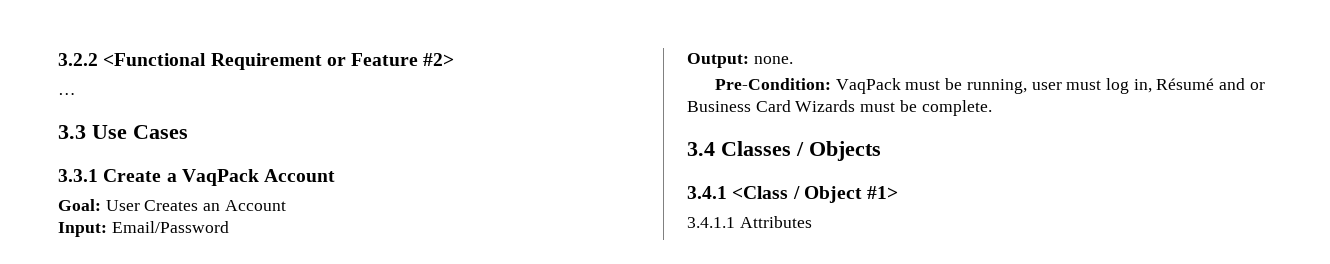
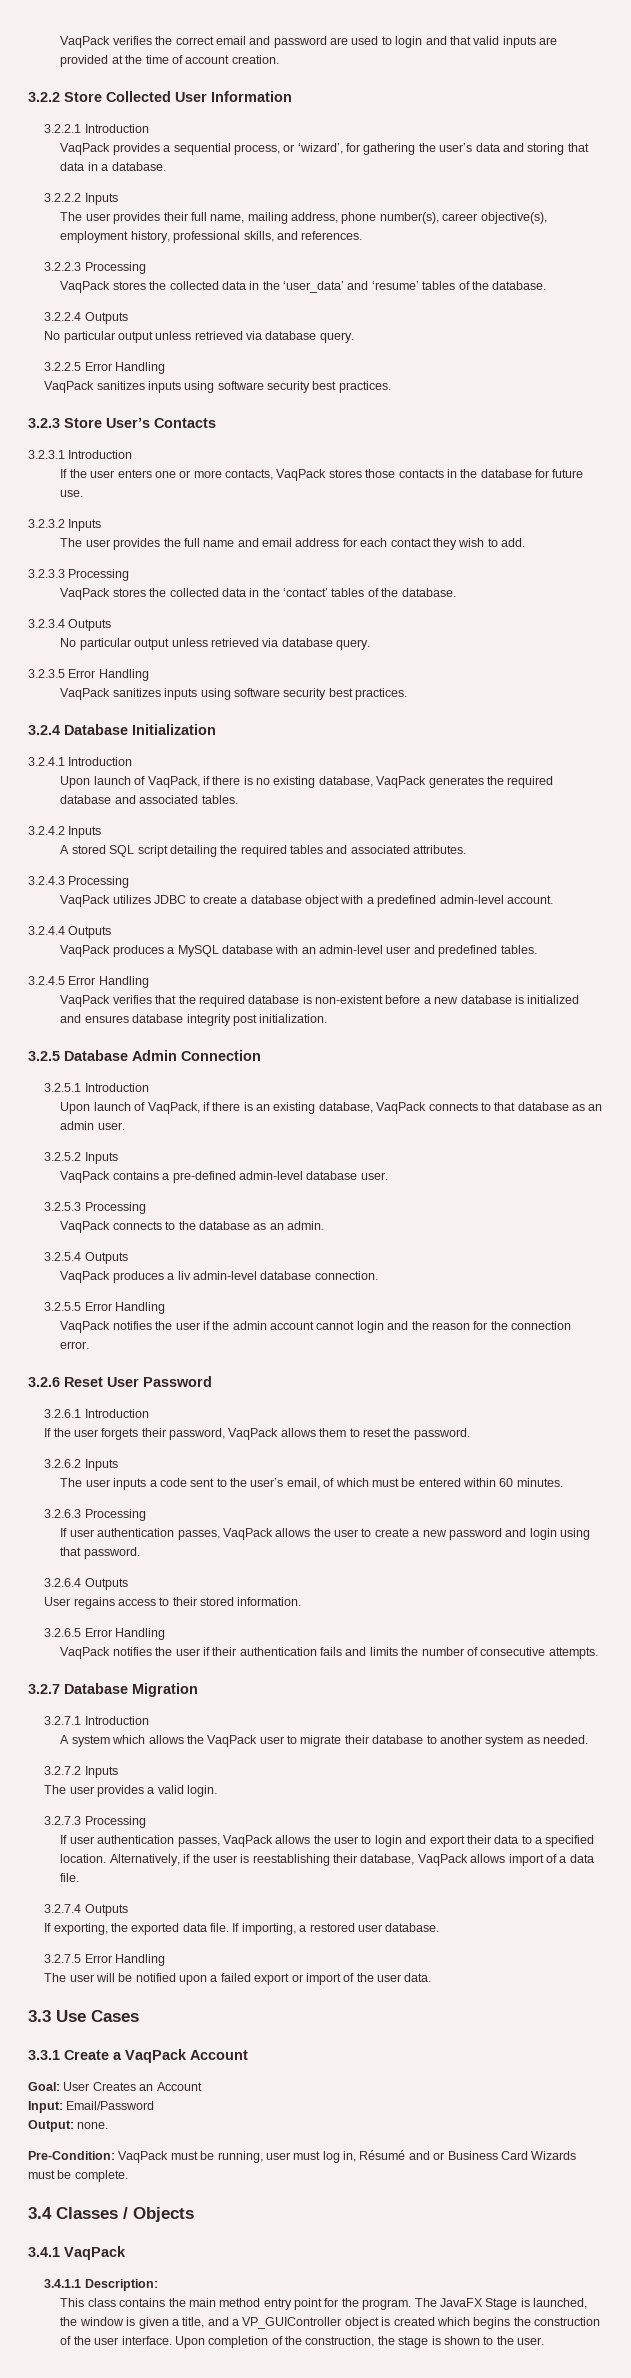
- 3.2.2 <Functional Requirement or Feature #2>
- …
+ VaqPack verifies the correct email and password are used to login and that valid inputs are provided at the time of account creation.
+ 3.2.2 Store Collected User Information
+ 3.2.2.1 Introduction
+ VaqPack provides a sequential process, or ‘wizard’, for gathering the user’s data and storing that data in a database.
+ 3.2.2.2 Inputs
+ The user provides their full name, mailing address, phone number(s), career objective(s), employment history, professional skills, and references.
+ 3.2.2.3 Processing
+ VaqPack stores the collected data in the ‘user_data’ and ‘resume’ tables of the database.
+ 3.2.2.4 Outputs
+ No particular output unless retrieved via database query.
+ 3.2.2.5 Error Handling
+ VaqPack sanitizes inputs using software security best practices.
+ 3.2.3 Store User’s Contacts
+ 3.2.3.1 Introduction
+ If the user enters one or more contacts, VaqPack stores those contacts in the database for future use.
+ 3.2.3.2 Inputs
+ The user provides the full name and email address for each contact they wish to add.
+ 3.2.3.3 Processing
+ VaqPack stores the collected data in the ‘contact’ tables of the database.
+ 3.2.3.4 Outputs
+ No particular output unless retrieved via database query.
+ 3.2.3.5 Error Handling
+ VaqPack sanitizes inputs using software security best practices.
+ 3.2.4 Database Initialization
+ 3.2.4.1 Introduction
+ Upon launch of VaqPack, if there is no existing database, VaqPack generates the required database and associated tables.
+ 3.2.4.2 Inputs
+ A stored SQL script detailing the required tables and associated attributes.
+ 3.2.4.3 Processing
+ VaqPack utilizes JDBC to create a database object with a predefined admin-level account.
+ 3.2.4.4 Outputs
+ VaqPack produces a MySQL database with an admin-level user and predefined tables.
+ 3.2.4.5 Error Handling
+ VaqPack verifies that the required database is non-existent before a new database is initialized and ensures database integrity post initialization.
+ 3.2.5 Database Admin Connection
+ 3.2.5.1 Introduction
+ Upon launch of VaqPack, if there is an existing database, VaqPack connects to that database as an admin user.
+ 3.2.5.2 Inputs
+ VaqPack contains a pre-defined admin-level database user.
+ 3.2.5.3 Processing
+ VaqPack connects to the database as an admin.
+ 3.2.5.4 Outputs
+ VaqPack produces a liv admin-level database connection.
+ 3.2.5.5 Error Handling
+ VaqPack notifies the user if the admin account cannot login and the reason for the connection error.
+ 3.2.6 Reset User Password
+ 3.2.6.1 Introduction
+ If the user forgets their password, VaqPack allows them to reset the password.
+ 3.2.6.2 Inputs
+ The user inputs a code sent to the user’s email, of which must be entered within 60 minutes.
+ 3.2.6.3 Processing
+ If user authentication passes, VaqPack allows the user to create a new password and login using that password.
+ 3.2.6.4 Outputs
+ User regains access to their stored information.
+ 3.2.6.5 Error Handling
+ VaqPack notifies the user if their authentication fails and limits the number of consecutive attempts.
+ 3.2.7 Database Migration
+ 3.2.7.1 Introduction
+ A system which allows the VaqPack user to migrate their database to another system as needed.
+ 3.2.7.2 Inputs
+ The user provides a valid login.
+ 3.2.7.3 Processing
+ If user authentication passes, VaqPack allows the user to login and export their data to a specified location. Alternatively, if the user is reestablishing their database, VaqPack allows import of a data file.
+ 3.2.7.4 Outputs
+ If exporting, the exported data file. If importing, a restored user database.
+ 3.2.7.5 Error Handling
+ The user will be notified upon a failed export or import of the user data.
- 3.4.1 <Class / Object #1>
- 3.4.1.1 Attributes
+ 3.4.1 VaqPack
+ 3.4.1.1 Description:
+ This class contains the main method entry point for the program. The JavaFX Stage is launched, the window is given a title, and a VP_GUIController object is created which begins the construction of the user interface. Upon completion of the construction, the stage is shown to the user.

